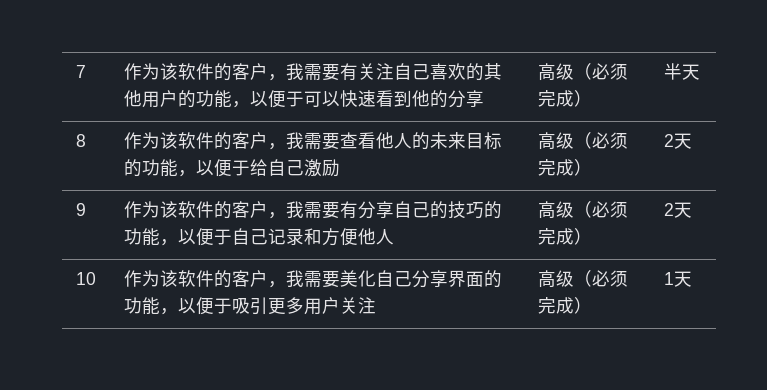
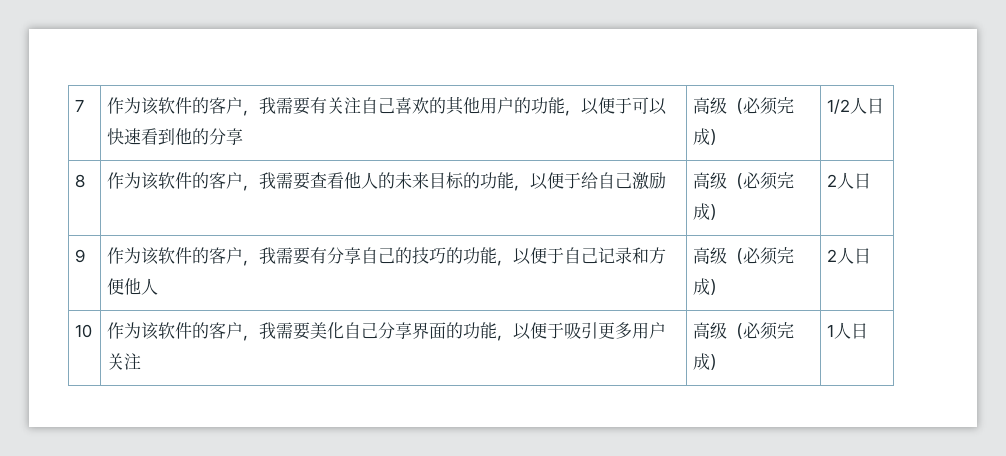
- 7 | 作为该软件的客户，我需要有关注自己喜欢的其他用户的功能，以便于可以快速看到他的分享 | 高级（必须完成） | 半天
+ 7 | 作为该软件的客户，我需要有关注自己喜欢的其他用户的功能，以便于可以快速看到他的分享 | 高级（必须完成） | 1/2人日
- 8 | 作为该软件的客户，我需要查看他人的未来目标的功能，以便于给自己激励 | 高级（必须完成） | 2天
+ 8 | 作为该软件的客户，我需要查看他人的未来目标的功能，以便于给自己激励 | 高级（必须完成） | 2人日
- 9 | 作为该软件的客户，我需要有分享自己的技巧的功能，以便于自己记录和方便他人 | 高级（必须完成） | 2天
+ 9 | 作为该软件的客户，我需要有分享自己的技巧的功能，以便于自己记录和方便他人 | 高级（必须完成） | 2人日
- 10 | 作为该软件的客户，我需要美化自己分享界面的功能，以便于吸引更多用户关注 | 高级（必须完成） | 1天
+ 10 | 作为该软件的客户，我需要美化自己分享界面的功能，以便于吸引更多用户关注 | 高级（必须完成） | 1人日

